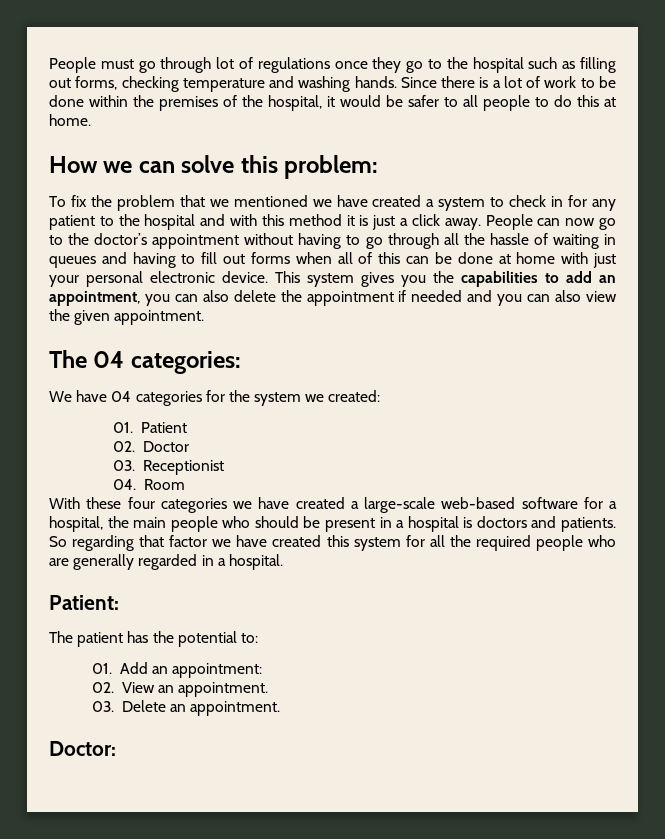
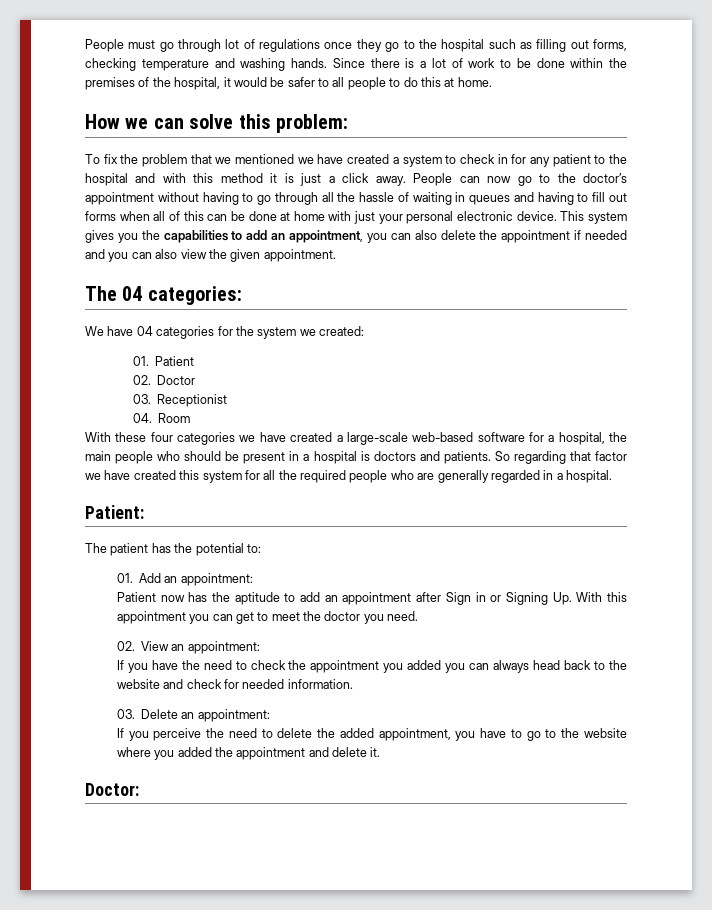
- 02. View an appointment.
- 03. Delete an appointment.
+ Patient now has the aptitude to add an appointment after Sign in or Signing Up. With this appointment you can get to meet the doctor you need.
+ 02. View an appointment:
+ If you have the need to check the appointment you added you can always head back to the website and check for needed information.
+ 03. Delete an appointment:
+ If you perceive the need to delete the added appointment, you have to go to the website where you added the appointment and delete it.

